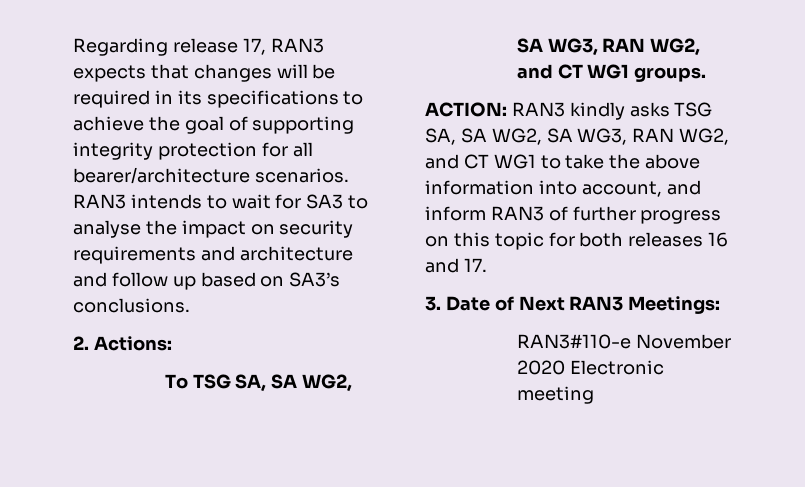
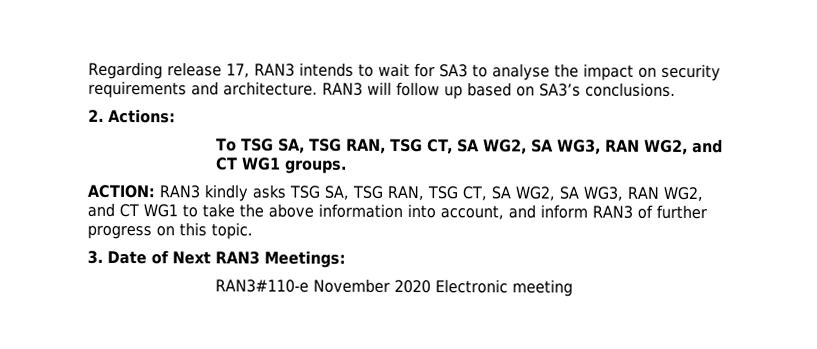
- Regarding release 17, RAN3 expects that changes will be required in its specifications to achieve the goal of supporting integrity protection for all bearer/architecture scenarios. RAN3 intends to wait for SA3 to analyse the impact on security requirements and architecture and follow up based on SA3’s conclusions.
+ Regarding release 17, RAN3 intends to wait for SA3 to analyse the impact on security requirements and architecture. RAN3 will follow up based on SA3’s conclusions.
- To TSG SA, SA WG2, SA WG3, RAN WG2, and CT WG1 groups.
+ To TSG SA, TSG RAN, TSG CT, SA WG2, SA WG3, RAN WG2, and CT WG1 groups.
- ACTION: RAN3 kindly asks TSG SA, SA WG2, SA WG3, RAN WG2, and CT WG1 to take the above information into account, and inform RAN3 of further progress on this topic for both releases 16 and 17.
+ ACTION: RAN3 kindly asks TSG SA, TSG RAN, TSG CT, SA WG2, SA WG3, RAN WG2, and CT WG1 to take the above information into account, and inform RAN3 of further progress on this topic.

